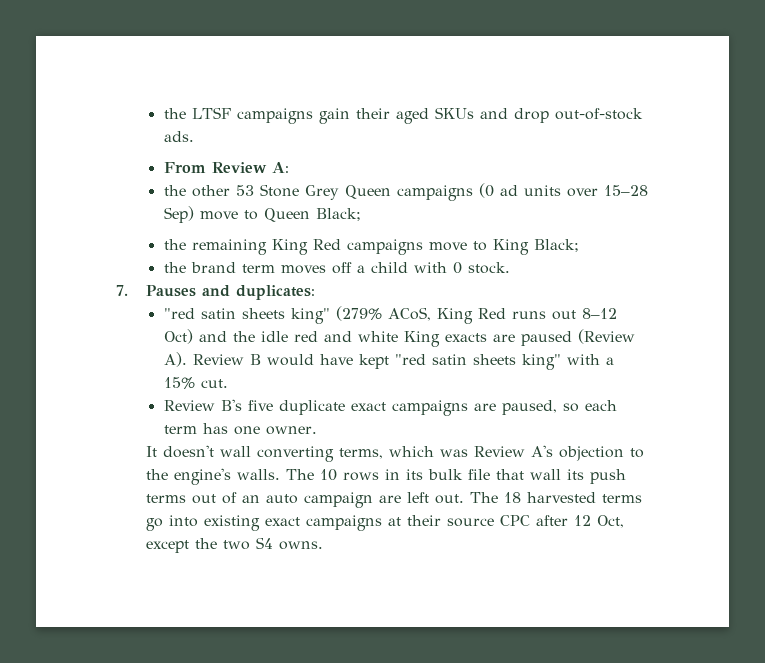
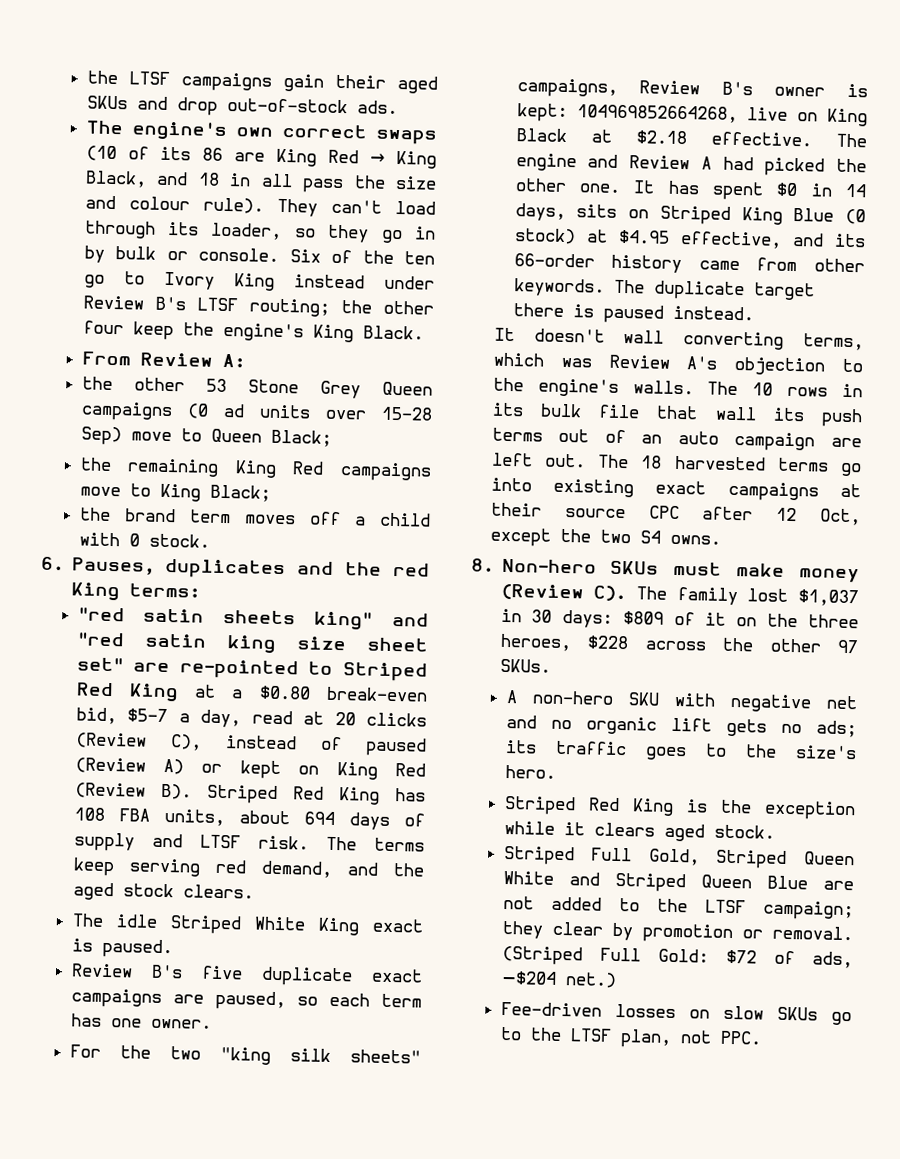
+ The engine's own correct swaps (10 of its 86 are King Red → King Black, and 18 in all pass the size and colour rule). They can't load through its loader, so they go in by bulk or console. Six of the ten go to Ivory King instead under Review B's LTSF routing; the other four keep the engine's King Black.
- 7. Pauses and duplicates:
- "red satin sheets king" (279% ACoS, King Red runs out 8–12 Oct) and the idle red and white King exacts are paused (Review A). Review B would have kept "red satin sheets king" with a 15% cut.
+ 6. Pauses, duplicates and the red King terms:
+ "red satin sheets king" and "red satin king size sheet set" are re-pointed to Striped Red King at a $0.80 break-even bid, $5–7 a day, read at 20 clicks (Review C), instead of paused (Review A) or kept on King Red (Review B). Striped Red King has 108 FBA units, about 694 days of supply and LTSF risk. The terms keep serving red demand, and the aged stock clears.
+ The idle Striped White King exact is paused.
+ For the two "king silk sheets" campaigns, Review B's owner is kept: 104969852664268, live on King Black at $2.18 effective. The engine and Review A had picked the other one. It has spent $0 in 14 days, sits on Striped King Blue (0 stock) at $4.95 effective, and its 66-order history came from other keywords. The duplicate target there is paused instead.
+ 8. Non-hero SKUs must make money (Review C). The family lost $1,037 in 30 days: $809 of it on the three heroes, $228 across the other 97 SKUs.
+ A non-hero SKU with negative net and no organic lift gets no ads; its traffic goes to the size's hero.
+ Striped Red King is the exception while it clears aged stock.
+ Striped Full Gold, Striped Queen White and Striped Queen Blue are not added to the LTSF campaign; they clear by promotion or removal. (Striped Full Gold: $72 of ads, −$204 net.)
+ Fee-driven losses on slow SKUs go to the LTSF plan, not PPC.

